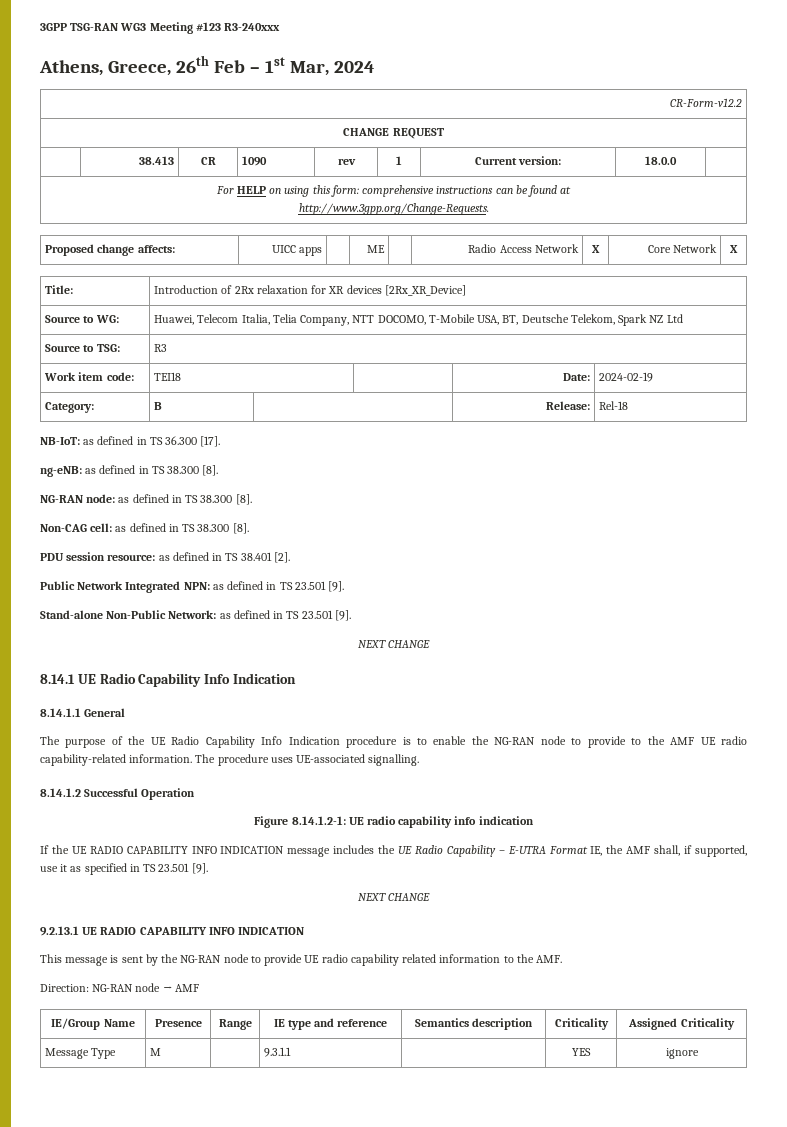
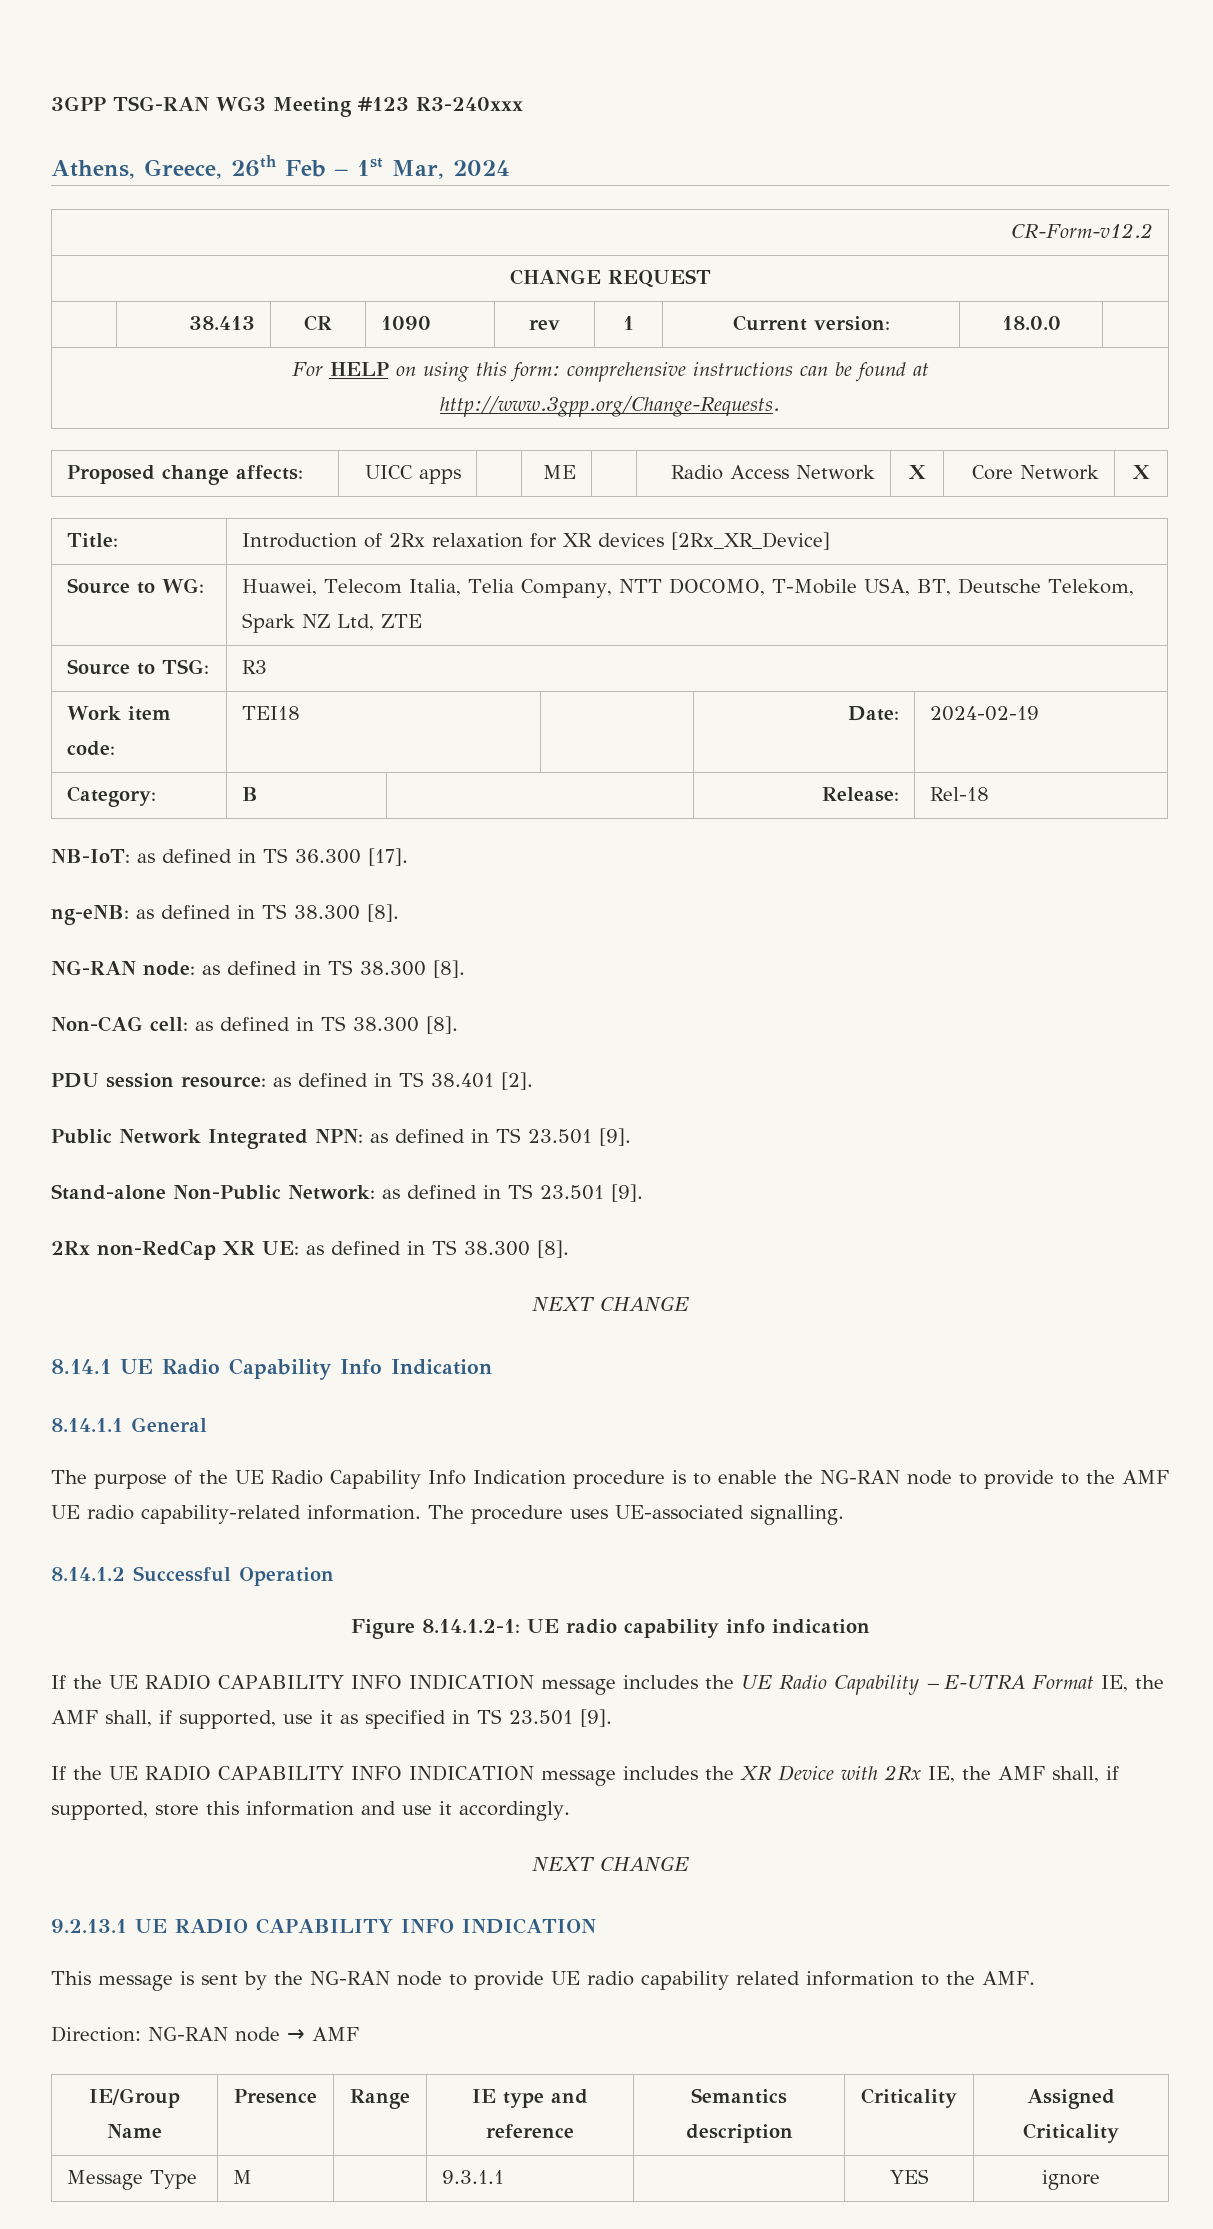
- Source to WG: | Huawei, Telecom Italia, Telia Company, NTT DOCOMO, T-Mobile USA, BT, Deutsche Telekom, Spark NZ Ltd
+ Source to WG: | Huawei, Telecom Italia, Telia Company, NTT DOCOMO, T-Mobile USA, BT, Deutsche Telekom, Spark NZ Ltd, ZTE
+ 2Rx non-RedCap XR UE: as defined in TS 38.300 [8].
+ If the UE RADIO CAPABILITY INFO INDICATION message includes the XR Device with 2Rx IE, the AMF shall, if supported, store this information and use it accordingly.

